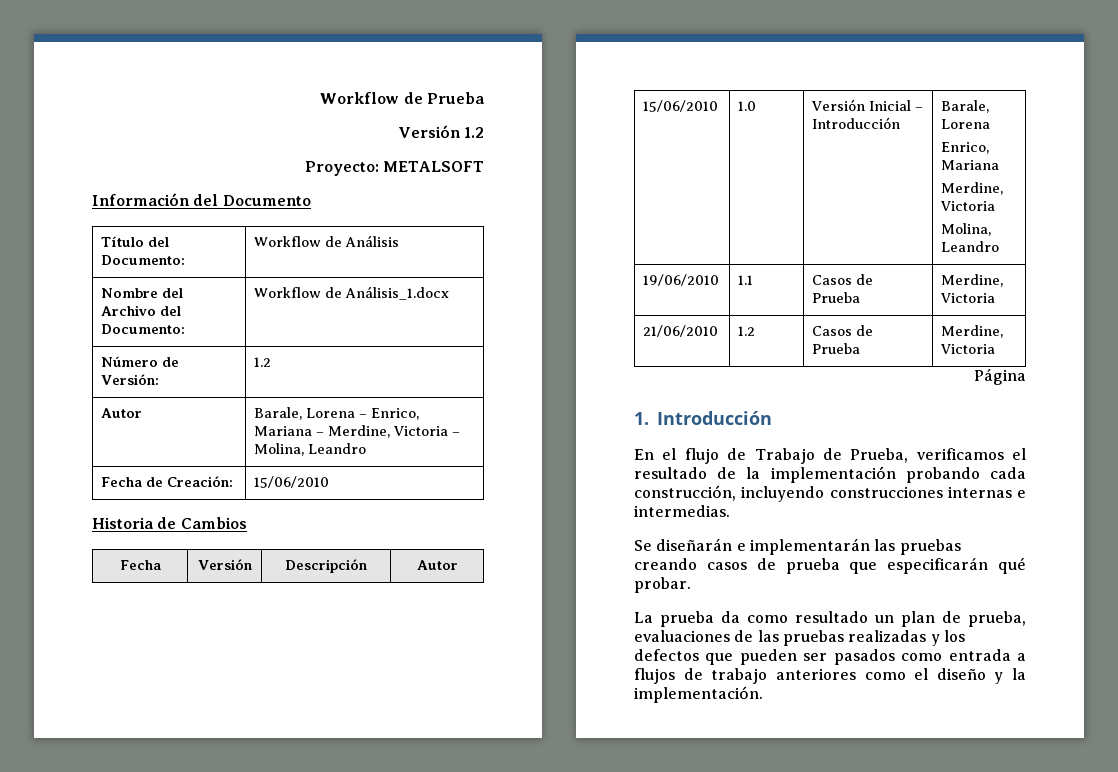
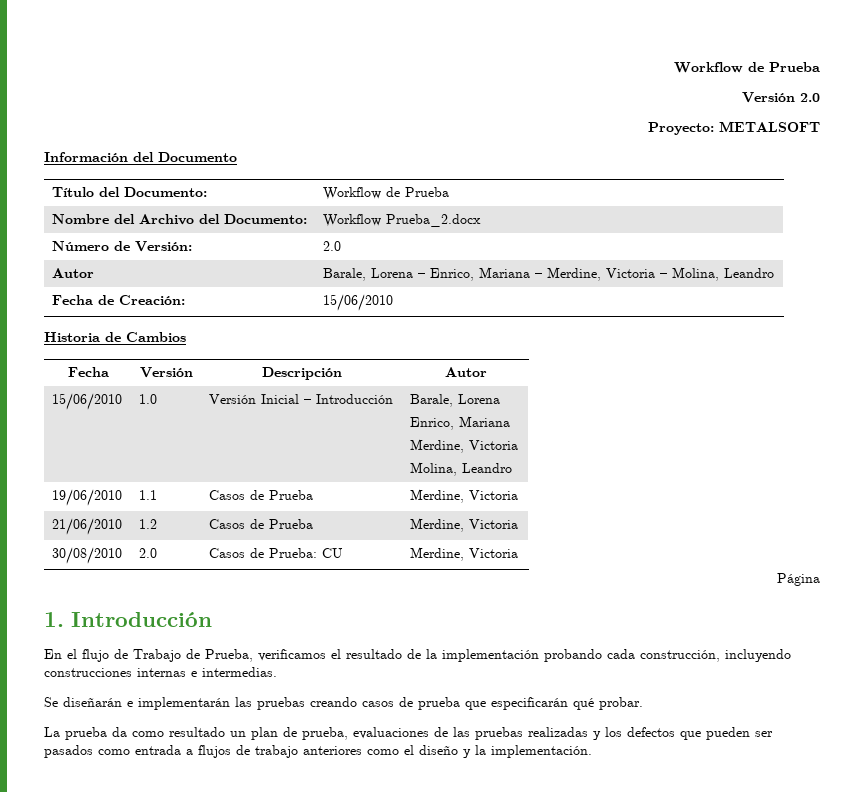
- Versión 1.2
+ Versión 2.0
- Título del Documento: | Workflow de Análisis
+ Título del Documento: | Workflow de Prueba
- Nombre del Archivo del Documento: | Workflow de Análisis_1.docx
+ Nombre del Archivo del Documento: | Workflow Prueba_2.docx
- Número de Versión: | 1.2
+ Número de Versión: | 2.0
+ 30/08/2010 | 2.0 | Casos de Prueba: CU | Merdine, Victoria

